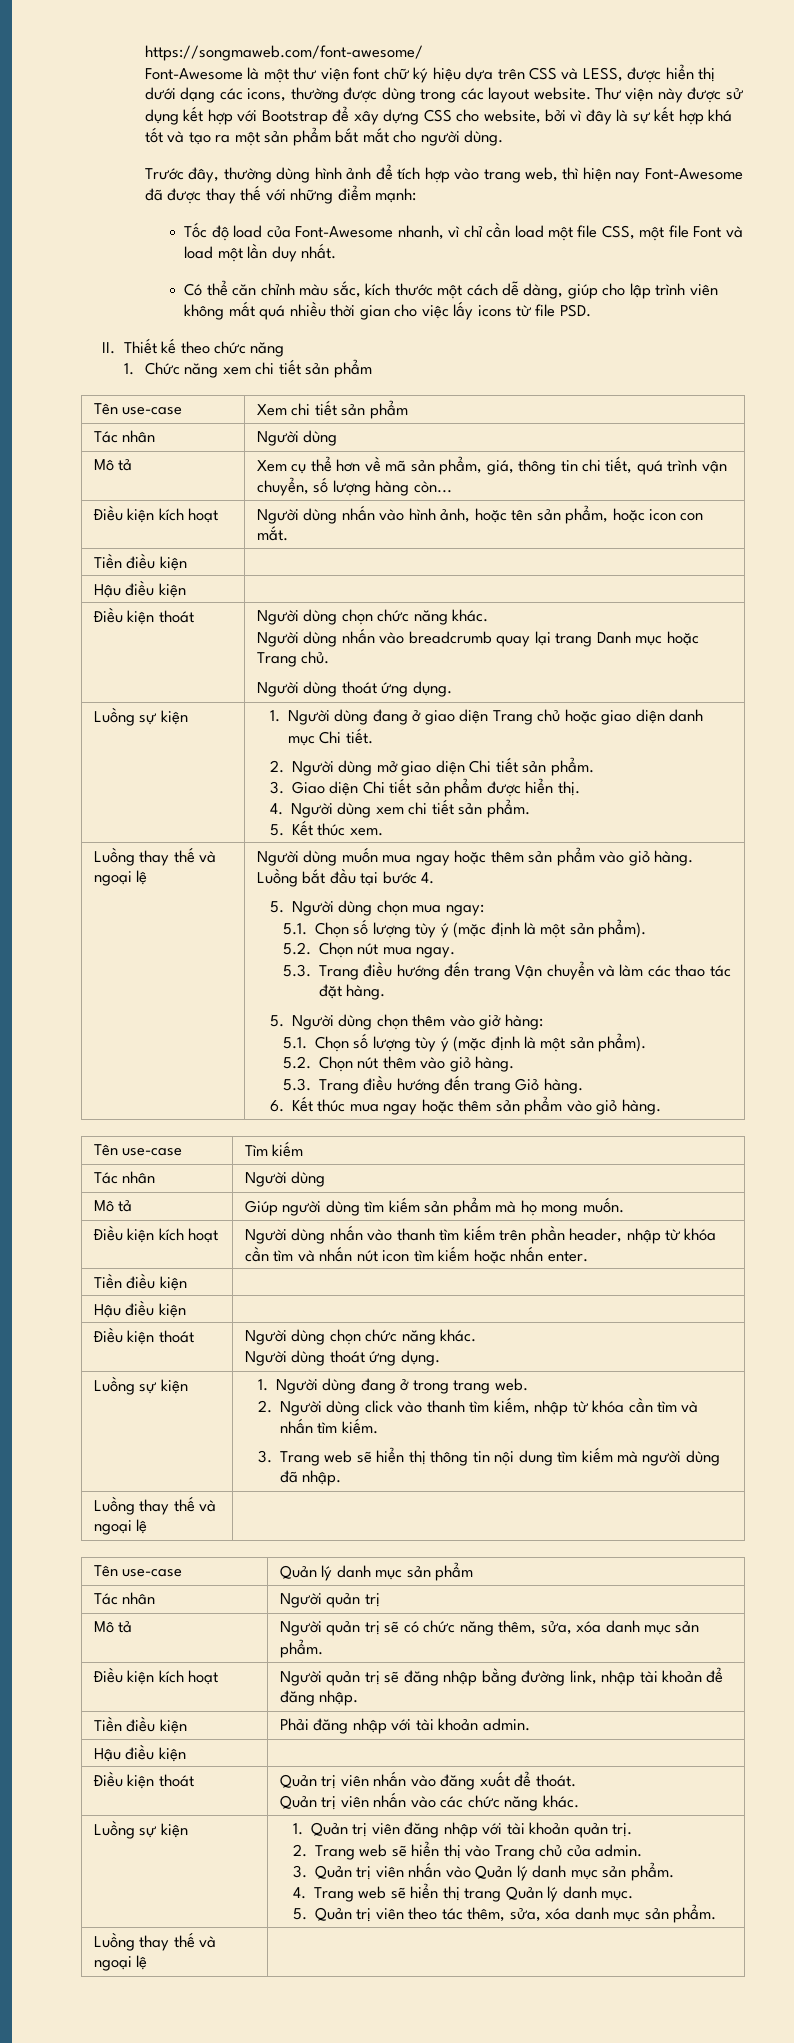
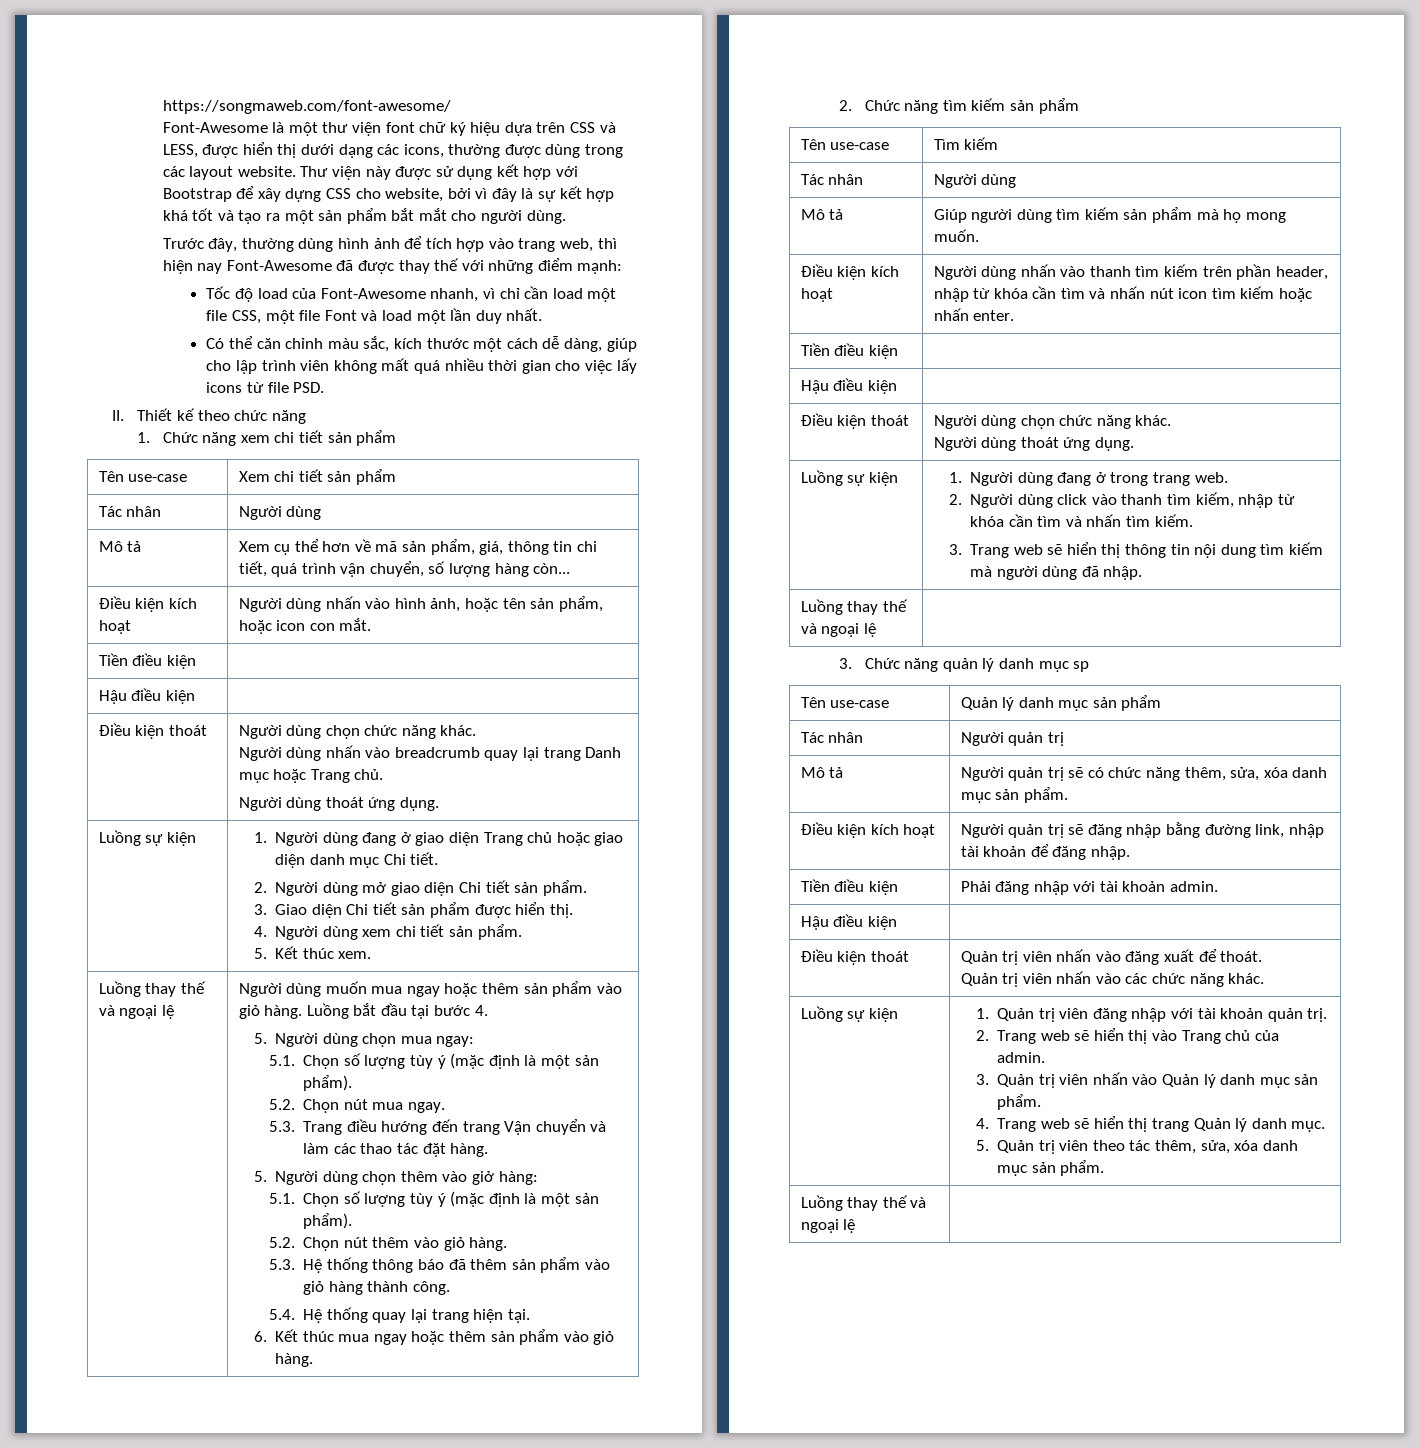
- 5.3. Trang điều hướng đến trang Giỏ hàng.
+ 5.3. Hệ thống thông báo đã thêm sản phẩm vào giỏ hàng thành công.
+ 5.4. Hệ thống quay lại trang hiện tại.
+ 2. Chức năng tìm kiếm sản phẩm
+ 3. Chức năng quản lý danh mục sp

